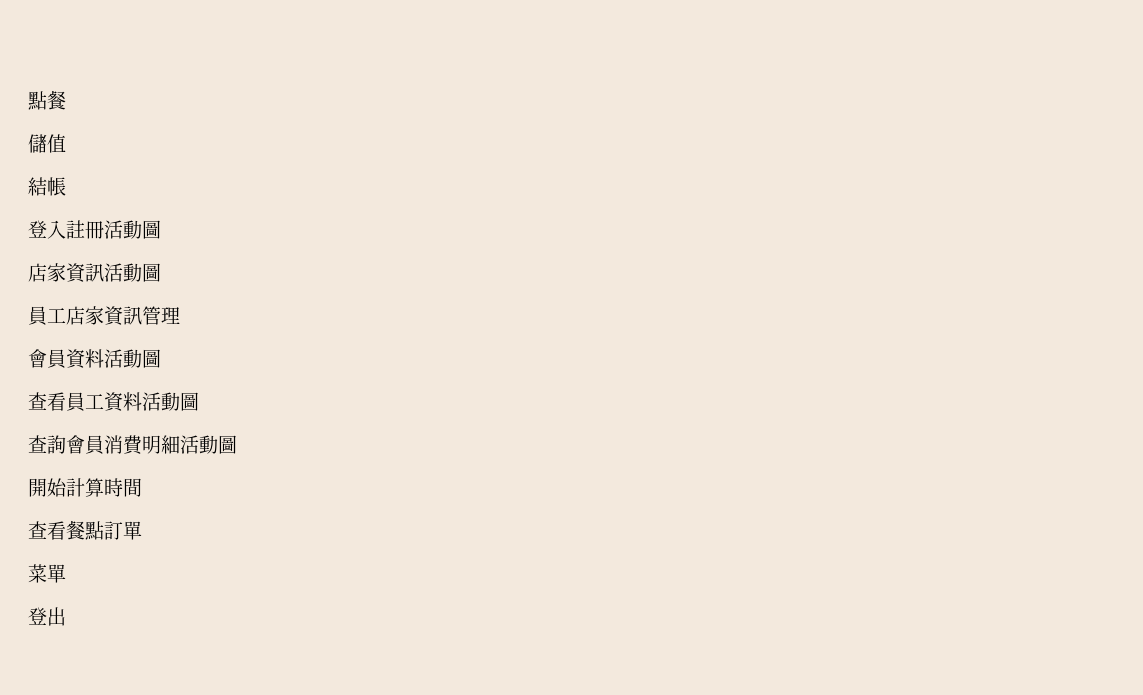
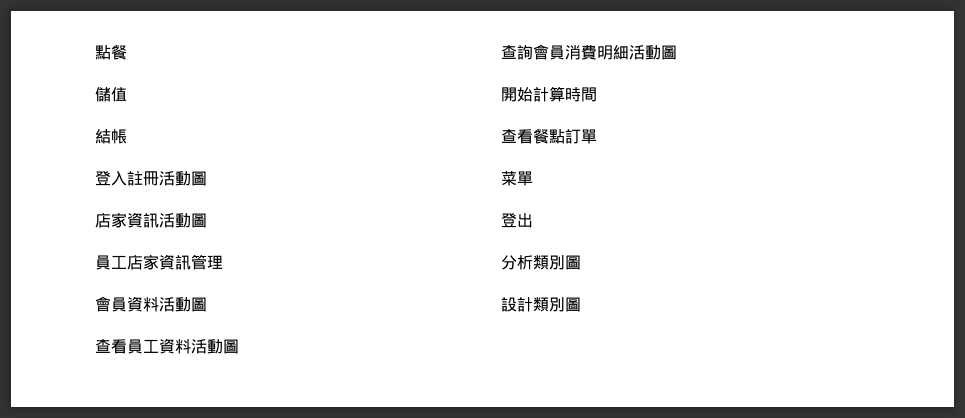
+ 分析類別圖
+ 設計類別圖

